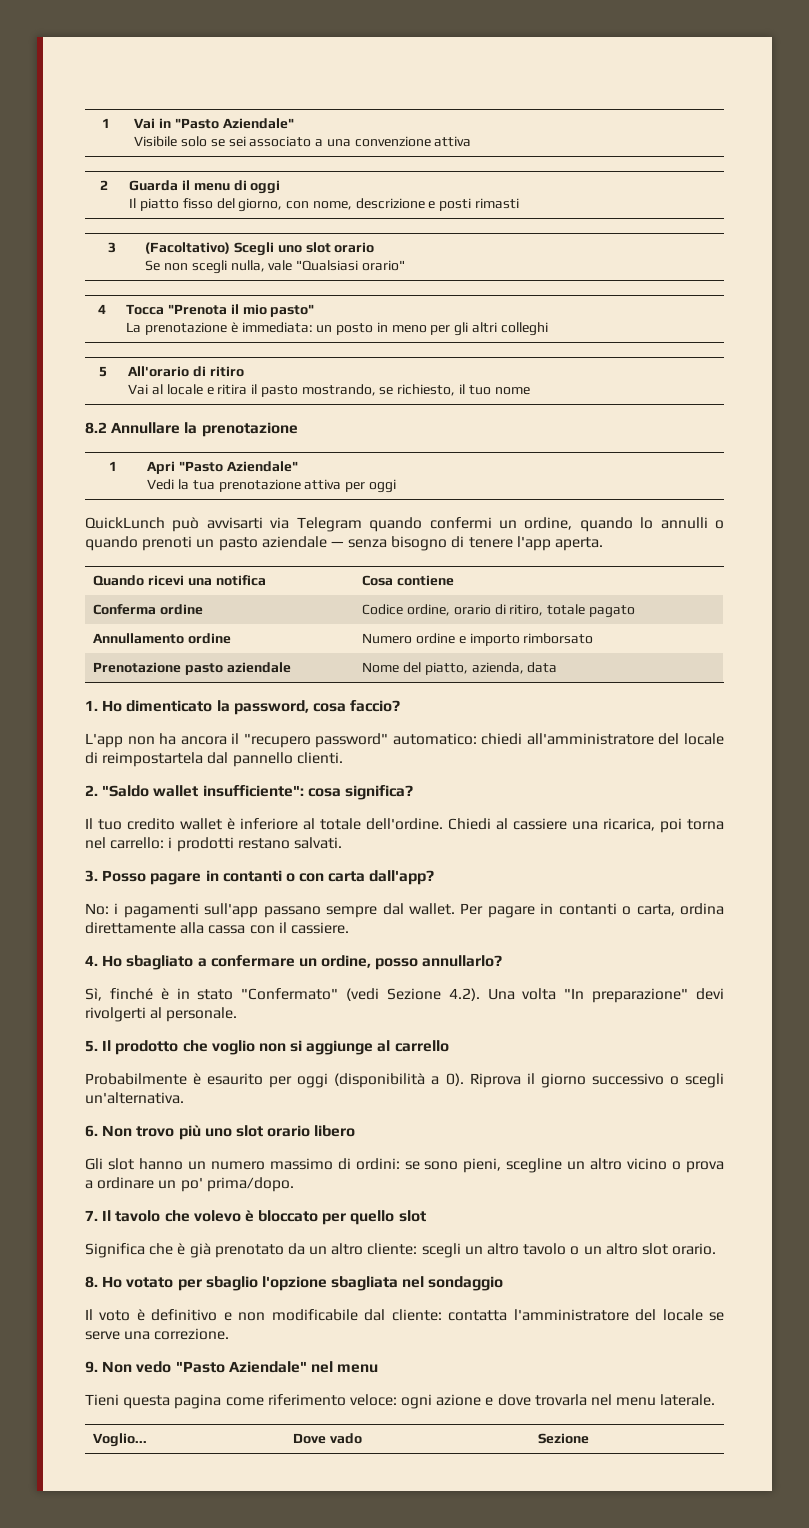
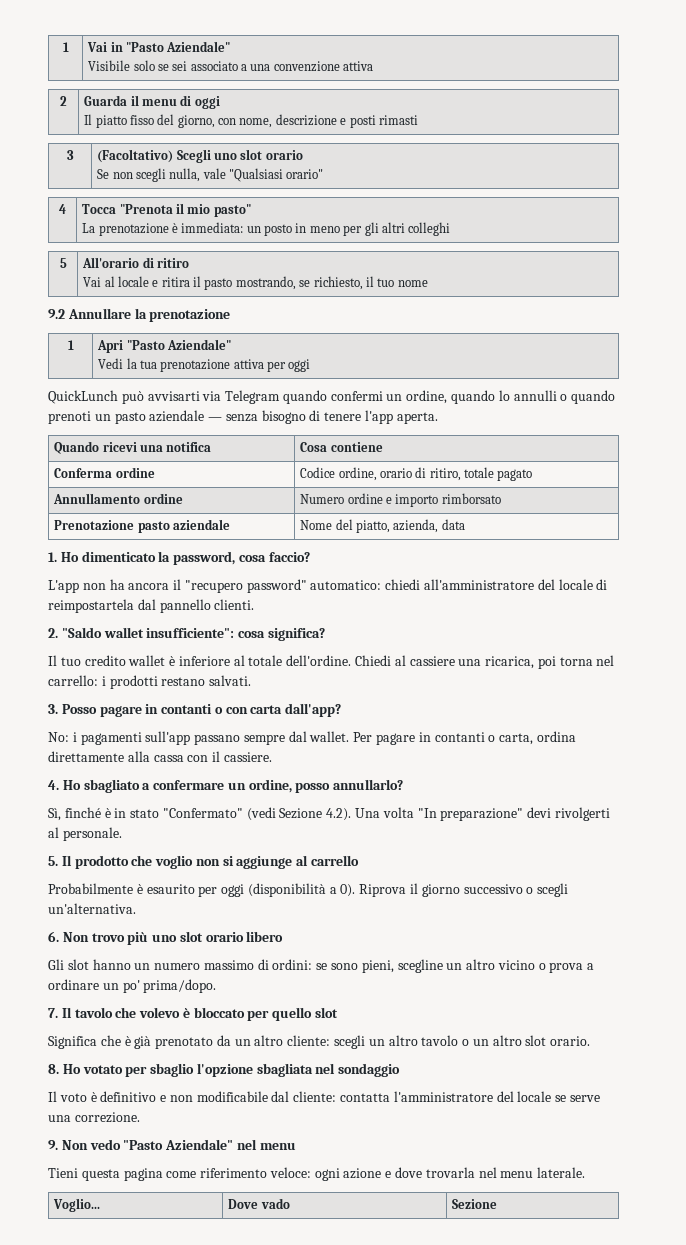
- 8.2 Annullare la prenotazione
+ 9.2 Annullare la prenotazione

